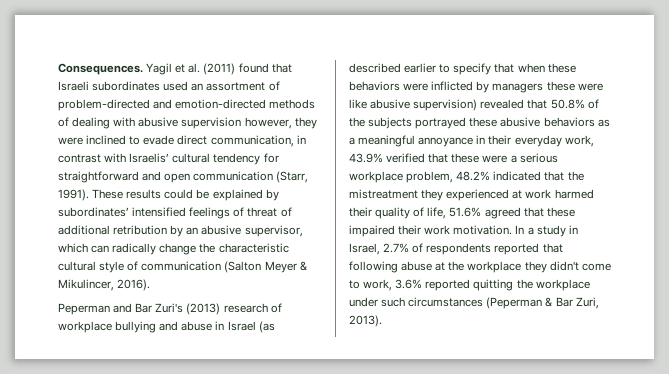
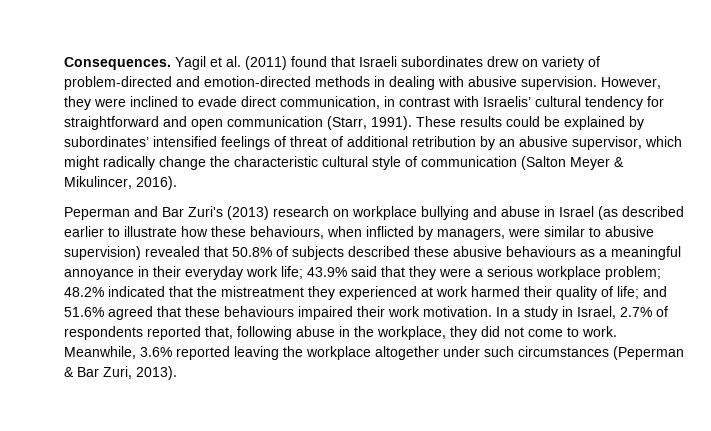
- Yagil et al. (2011) found that Israeli subordinates used an assortment of problem-directed and emotion-directed methods of dealing with abusive supervision however, they were inclined to evade direct communication, in contrast with Israelis’ cultural tendency for straightforward and open communication (Starr, 1991).
+ Yagil et al. (2011) found that Israeli subordinates drew on variety of problem-directed and emotion-directed methods in dealing with abusive supervision. However, they were inclined to evade direct communication, in contrast with Israelis’ cultural tendency for straightforward and open communication (Starr, 1991).
- These results could be explained by subordinates’ intensified feelings of threat of additional retribution by an abusive supervisor, which can radically change the characteristic cultural style of communication (Salton Meyer & Mikulincer, 2016).
+ These results could be explained by subordinates’ intensified feelings of threat of additional retribution by an abusive supervisor, which might radically change the characteristic cultural style of communication (Salton Meyer & Mikulincer, 2016).
- Peperman and Bar Zuri's (2013) research of workplace bullying and abuse in Israel (as described earlier to specify that when these behaviors were inflicted by managers these were like abusive supervision) revealed that 50.8% of the subjects portrayed these abusive behaviors as a meaningful annoyance in their everyday work, 43.9% verified that these were a serious workplace problem, 48.2% indicated that the mistreatment they experienced at work harmed their quality of life, 51.6% agreed that these impaired their work motivation.
+ Peperman and Bar Zuri's (2013) research on workplace bullying and abuse in Israel (as described earlier to illustrate how these behaviours, when inflicted by managers, were similar to abusive supervision) revealed that 50.8% of subjects described these abusive behaviours as a meaningful annoyance in their everyday work life; 43.9% said that they were a serious workplace problem; 48.2% indicated that the mistreatment they experienced at work harmed their quality of life; and 51.6% agreed that these behaviours impaired their work motivation.
- In a study in Israel, 2.7% of respondents reported that following abuse at the workplace they didn't come to work, 3.6% reported quitting the workplace under such circumstances (Peperman & Bar Zuri, 2013).
+ In a study in Israel, 2.7% of respondents reported that, following abuse in the workplace, they did not come to work. Meanwhile, 3.6% reported leaving the workplace altogether under such circumstances (Peperman & Bar Zuri, 2013).

